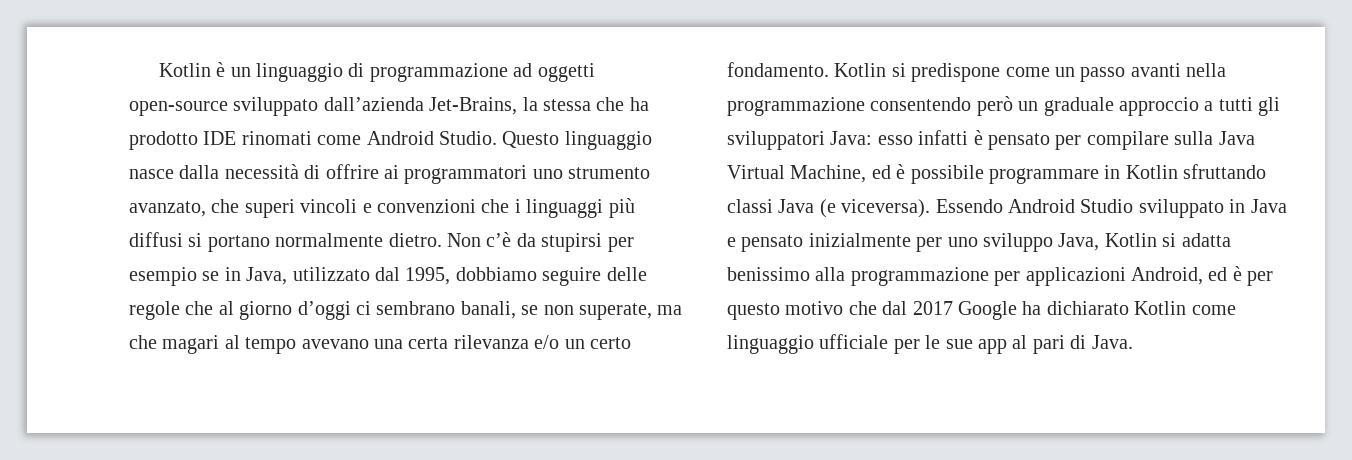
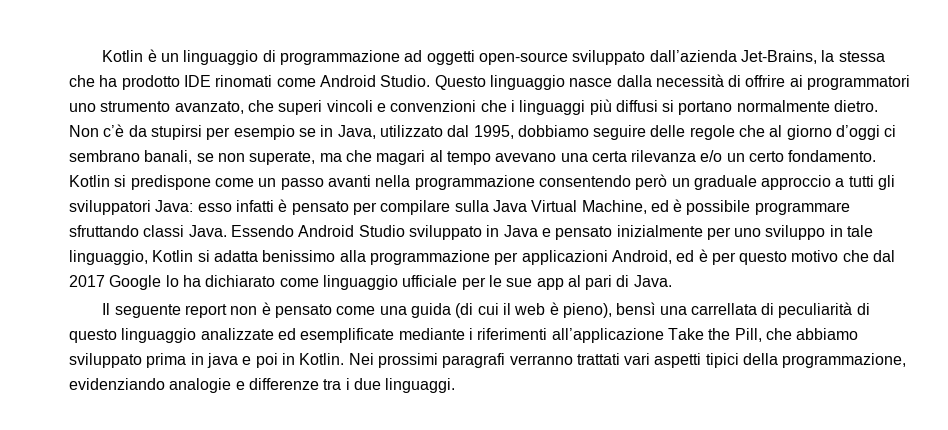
- Kotlin si predispone come un passo avanti nella programmazione consentendo però un graduale approccio a tutti gli sviluppatori Java: esso infatti è pensato per compilare sulla Java Virtual Machine, ed è possibile programmare in Kotlin sfruttando classi Java (e viceversa).
+ Kotlin si predispone come un passo avanti nella programmazione consentendo però un graduale approccio a tutti gli sviluppatori Java: esso infatti è pensato per compilare sulla Java Virtual Machine, ed è possibile programmare sfruttando classi Java.
- Essendo Android Studio sviluppato in Java e pensato inizialmente per uno sviluppo Java, Kotlin si adatta benissimo alla programmazione per applicazioni Android, ed è per questo motivo che dal 2017 Google ha dichiarato Kotlin come linguaggio ufficiale per le sue app al pari di Java.
+ Essendo Android Studio sviluppato in Java e pensato inizialmente per uno sviluppo in tale linguaggio, Kotlin si adatta benissimo alla programmazione per applicazioni Android, ed è per questo motivo che dal 2017 Google lo ha dichiarato come linguaggio ufficiale per le sue app al pari di Java.
+ Il seguente report non è pensato come una guida (di cui il web è pieno), bensì una carrellata di peculiarità di questo linguaggio analizzate ed esemplificate mediante i riferimenti all’applicazione Take the Pill, che abbiamo sviluppato prima in java e poi in Kotlin. Nei prossimi paragrafi verranno trattati vari aspetti tipici della programmazione, evidenziando analogie e differenze tra i due linguaggi.

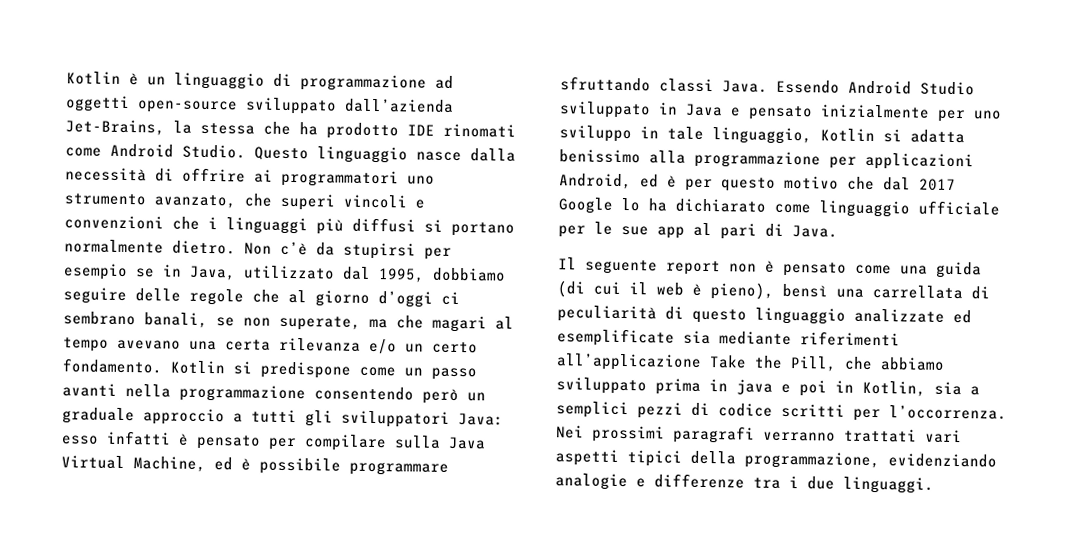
- Il seguente report non è pensato come una guida (di cui il web è pieno), bensì una carrellata di peculiarità di questo linguaggio analizzate ed esemplificate mediante i riferimenti all’applicazione Take the Pill, che abbiamo sviluppato prima in java e poi in Kotlin.
+ Il seguente report non è pensato come una guida (di cui il web è pieno), bensì una carrellata di peculiarità di questo linguaggio analizzate ed esemplificate sia mediante riferimenti all’applicazione Take the Pill, che abbiamo sviluppato prima in java e poi in Kotlin, sia a semplici pezzi di codice scritti per l’occorrenza.

